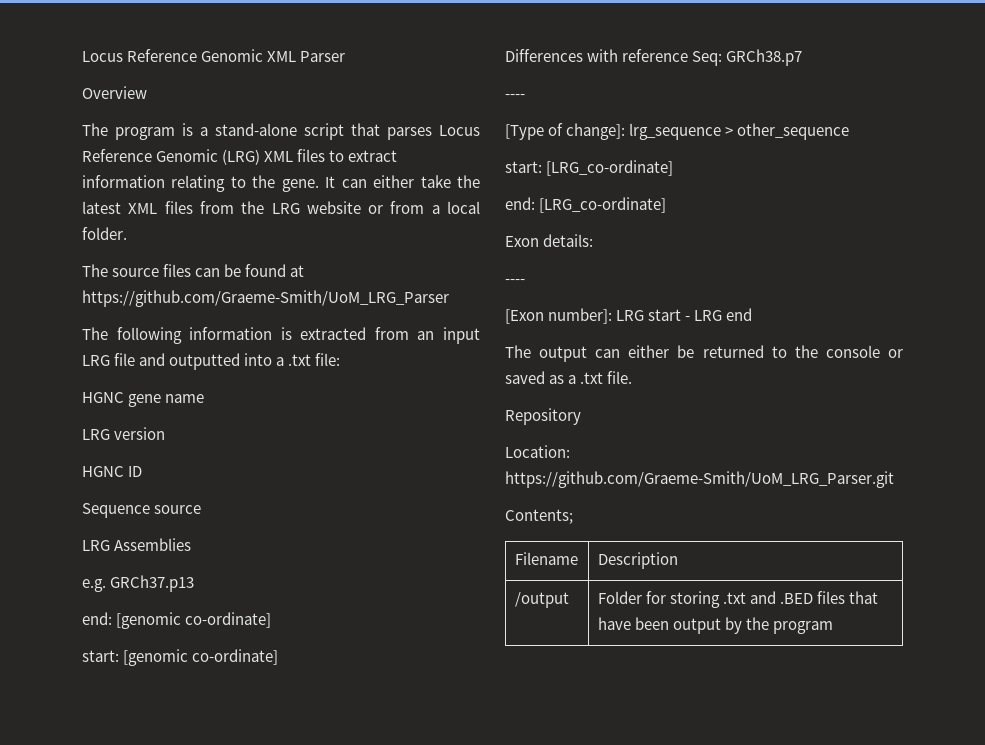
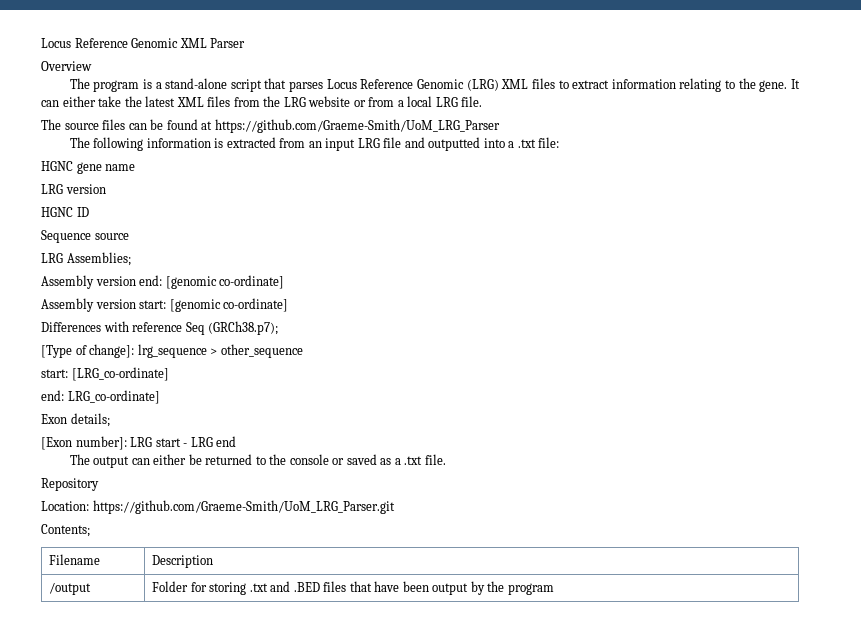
- It can either take the latest XML files from the LRG website or from a local folder.
+ It can either take the latest XML files from the LRG website or from a local LRG file.
- LRG Assemblies
- e.g. GRCh37.p13
- end: [genomic co-ordinate]
+ LRG Assemblies;
+ Assembly version end: [genomic co-ordinate]
- start: [genomic co-ordinate]
+ Assembly version start: [genomic co-ordinate]
- Differences with reference Seq: GRCh38.p7
- ----
+ Differences with reference Seq (GRCh38.p7);
- end: [LRG_co-ordinate]
+ end: LRG_co-ordinate]
- Exon details:
- ----
+ Exon details;

